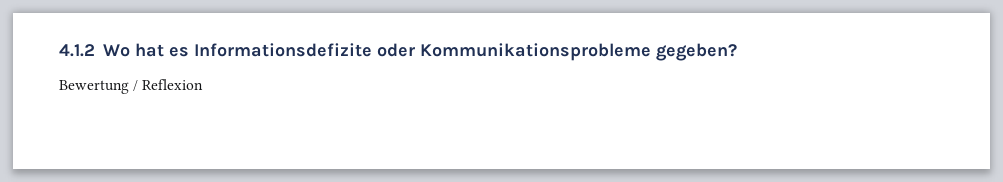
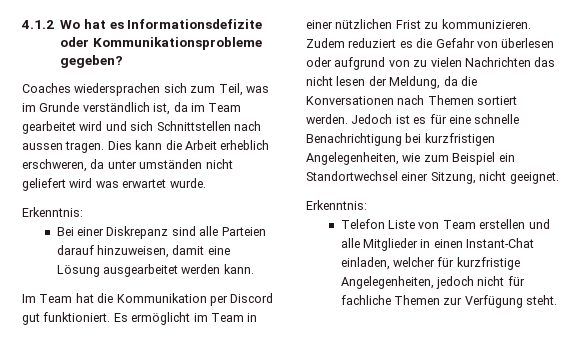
- Bewertung / Reflexion
+ Coaches wiedersprachen sich zum Teil, was im Grunde verständlich ist, da im Team gearbeitet wird und sich Schnittstellen nach aussen tragen. Dies kann die Arbeit erheblich erschweren, da unter umständen nicht geliefert wird was erwartet wurde.
+ Erkenntnis:
+ Bei einer Diskrepanz sind alle Parteien darauf hinzuweisen, damit eine Lösung ausgearbeitet werden kann.
+ Im Team hat die Kommunikation per Discord gut funktioniert. Es ermöglicht im Team in einer nützlichen Frist zu kommunizieren. Zudem reduziert es die Gefahr von überlesen oder aufgrund von zu vielen Nachrichten das nicht lesen der Meldung, da die Konversationen nach Themen sortiert werden. Jedoch ist es für eine schnelle Benachrichtigung bei kurzfristigen Angelegenheiten, wie zum Beispiel ein Standortwechsel einer Sitzung, nicht geeignet.
+ Erkenntnis:
+ Telefon Liste von Team erstellen und alle Mitglieder in einen Instant-Chat einladen, welcher für kurzfristige Angelegenheiten, jedoch nicht für fachliche Themen zur Verfügung steht.

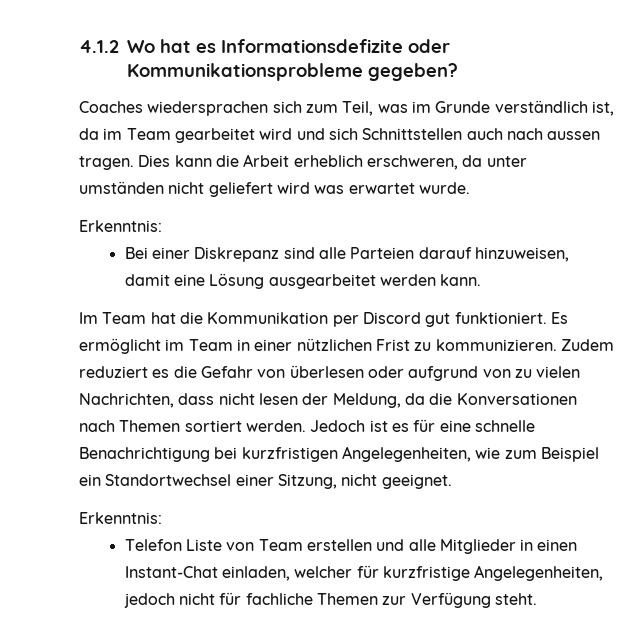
- Coaches wiedersprachen sich zum Teil, was im Grunde verständlich ist, da im Team gearbeitet wird und sich Schnittstellen nach aussen tragen.
+ Coaches wiedersprachen sich zum Teil, was im Grunde verständlich ist, da im Team gearbeitet wird und sich Schnittstellen auch nach aussen tragen.
- Zudem reduziert es die Gefahr von überlesen oder aufgrund von zu vielen Nachrichten das nicht lesen der Meldung, da die Konversationen nach Themen sortiert werden.
+ Zudem reduziert es die Gefahr von überlesen oder aufgrund von zu vielen Nachrichten, dass nicht lesen der Meldung, da die Konversationen nach Themen sortiert werden.

